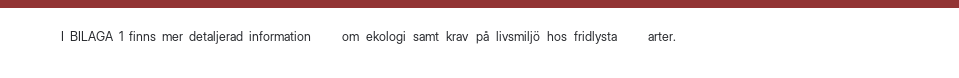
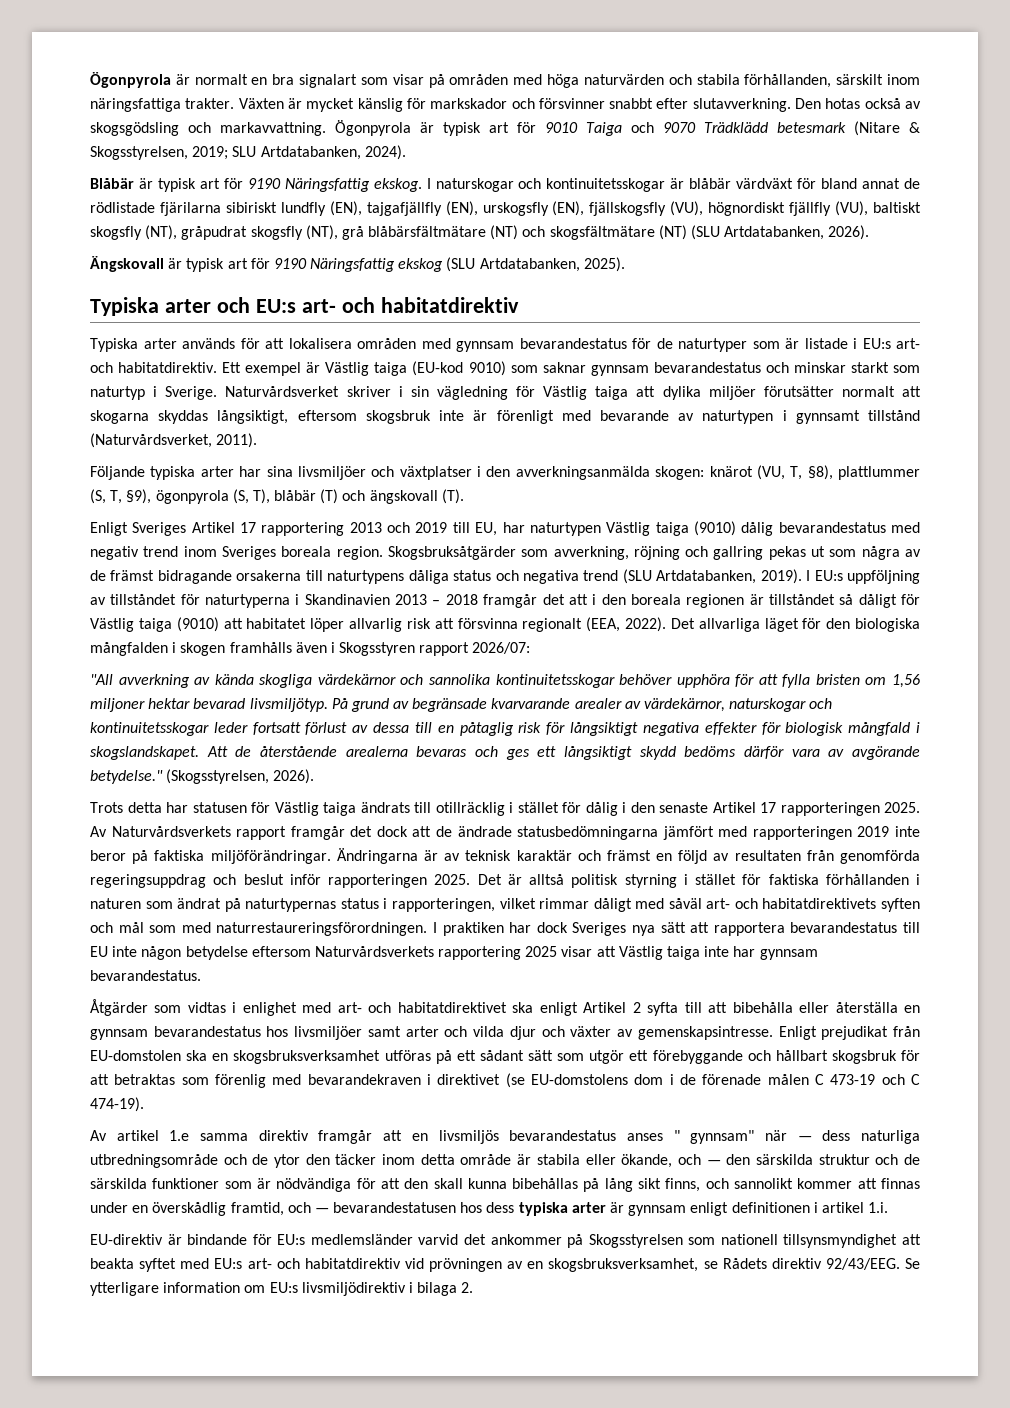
- I BILAGA 1 finns mer detaljerad information om ekologi samt krav på livsmiljö hos fridlysta arter.
+ Ögonpyrola är normalt en bra signalart som visar på områden med höga naturvärden och stabila förhållanden, särskilt inom näringsfattiga trakter. Växten är mycket känslig för markskador och försvinner snabbt efter slutavverkning. Den hotas också av skogsgödsling och markavvattning. Ögonpyrola är typisk art för 9010 Taiga och 9070 Trädklädd betesmark (Nitare & Skogsstyrelsen, 2019; SLU Artdatabanken, 2024).
+ Blåbär är typisk art för 9190 Näringsfattig ekskog. I naturskogar och kontinuitetsskogar är blåbär värdväxt för bland annat de rödlistade fjärilarna sibiriskt lundfly (EN), tajgafjällfly (EN), urskogsfly (EN), fjällskogsfly (VU), högnordiskt fjällfly (VU), baltiskt skogsfly (NT), gråpudrat skogsfly (NT), grå blåbärsfältmätare (NT) och skogsfältmätare (NT) (SLU Artdatabanken, 2026).
+ Ängskovall är typisk art för 9190 Näringsfattig ekskog (SLU Artdatabanken, 2025).
+ Typiska arter och EU:s art- och habitatdirektiv
+ Typiska arter används för att lokalisera områden med gynnsam bevarandestatus för de naturtyper som är listade i EU:s art- och habitatdirektiv. Ett exempel är Västlig taiga (EU-kod 9010) som saknar gynnsam bevarandestatus och minskar starkt som naturtyp i Sverige. Naturvårdsverket skriver i sin vägledning för Västlig taiga att dylika miljöer förutsätter normalt att skogarna skyddas långsiktigt, eftersom skogsbruk inte är förenligt med bevarande av naturtypen i gynnsamt tillstånd (Naturvårdsverket, 2011).
+ Följande typiska arter har sina livsmiljöer och växtplatser i den avverkningsanmälda skogen: knärot (VU, T, §8), plattlummer (S, T, §9), ögonpyrola (S, T), blåbär (T) och ängskovall (T).
+ Enligt Sveriges Artikel 17 rapportering 2013 och 2019 till EU, har naturtypen Västlig taiga (9010) dålig bevarandestatus med negativ trend inom Sveriges boreala region. Skogsbruksåtgärder som avverkning, röjning och gallring pekas ut som några av de främst bidragande orsakerna till naturtypens dåliga status och negativa trend (SLU Artdatabanken, 2019). I EU:s uppföljning av tillståndet för naturtyperna i Skandinavien 2013 – 2018 framgår det att i den boreala regionen är tillståndet så dåligt för Västlig taiga (9010) att habitatet löper allvarlig risk att försvinna regionalt (EEA, 2022). Det allvarliga läget för den biologiska mångfalden i skogen framhålls även i Skogsstyren rapport 2026/07:
+ "All avverkning av kända skogliga värdekärnor och sannolika kontinuitetsskogar behöver upphöra för att fylla bristen om 1,56 miljoner hektar bevarad livsmiljötyp. På grund av begränsade kvarvarande arealer av värdekärnor, naturskogar och kontinuitetsskogar leder fortsatt förlust av dessa till en påtaglig risk för långsiktigt negativa effekter för biologisk mångfald i skogslandskapet. Att de återstående arealerna bevaras och ges ett långsiktigt skydd bedöms därför vara av avgörande betydelse." (Skogsstyrelsen, 2026).
+ Trots detta har statusen för Västlig taiga ändrats till otillräcklig i stället för dålig i den senaste Artikel 17 rapporteringen 2025. Av Naturvårdsverkets rapport framgår det dock att de ändrade statusbedömningarna jämfört med rapporteringen 2019 inte beror på faktiska miljöförändringar. Ändringarna är av teknisk karaktär och främst en följd av resultaten från genomförda regeringsuppdrag och beslut inför rapporteringen 2025. Det är alltså politisk styrning i stället för faktiska förhållanden i naturen som ändrat på naturtypernas status i rapporteringen, vilket rimmar dåligt med såväl art- och habitatdirektivets syften och mål som med naturrestaureringsförordningen. I praktiken har dock Sveriges nya sätt att rapportera bevarandestatus till EU inte någon betydelse eftersom Naturvårdsverkets rapportering 2025 visar att Västlig taiga inte har gynnsam bevarandestatus.
+ Åtgärder som vidtas i enlighet med art- och habitatdirektivet ska enligt Artikel 2 syfta till att bibehålla eller återställa en gynnsam bevarandestatus hos livsmiljöer samt arter och vilda djur och växter av gemenskapsintresse. Enligt prejudikat från EU-domstolen ska en skogsbruksverksamhet utföras på ett sådant sätt som utgör ett förebyggande och hållbart skogsbruk för att betraktas som förenlig med bevarandekraven i direktivet (se EU-domstolens dom i de förenade målen C 473-19 och C 474-19).
+ Av artikel 1.e samma direktiv framgår att en livsmiljös bevarandestatus anses " gynnsam" när — dess naturliga utbredningsområde och de ytor den täcker inom detta område är stabila eller ökande, och — den särskilda struktur och de särskilda funktioner som är nödvändiga för att den skall kunna bibehållas på lång sikt finns, och sannolikt kommer att finnas under en överskådlig framtid, och — bevarandestatusen hos dess typiska arter är gynnsam enligt definitionen i artikel 1.i.
+ EU-direktiv är bindande för EU:s medlemsländer varvid det ankommer på Skogsstyrelsen som nationell tillsynsmyndighet att beakta syftet med EU:s art- och habitatdirektiv vid prövningen av en skogsbruksverksamhet, se Rådets direktiv 92/43/EEG. Se ytterligare information om EU:s livsmiljödirektiv i bilaga 2.

